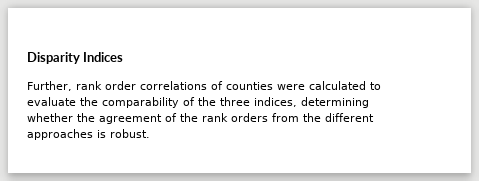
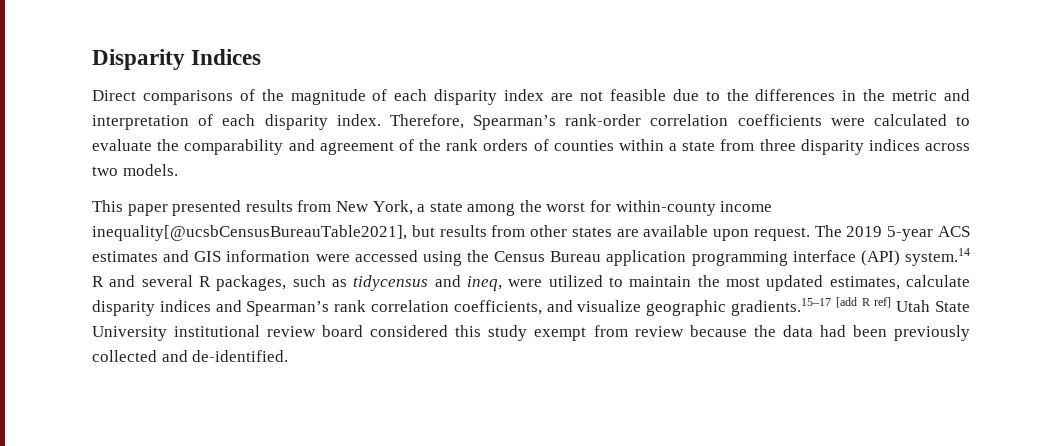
- Further, rank order correlations of counties were calculated to evaluate the comparability of the three indices, determining whether the agreement of the rank orders from the different approaches is robust.
+ Direct comparisons of the magnitude of each disparity index are not feasible due to the differences in the metric and interpretation of each disparity index. Therefore, Spearman’s rank-order correlation coefficients were calculated to evaluate the comparability and agreement of the rank orders of counties within a state from three disparity indices across two models.
+ This paper presented results from New York, a state among the worst for within-county income inequality[@ucsbCensusBureauTable2021], but results from other states are available upon request. The 2019 5-year ACS estimates and GIS information were accessed using the Census Bureau application programming interface (API) system.14 R and several R packages, such as tidycensus and ineq, were utilized to maintain the most updated estimates, calculate disparity indices and Spearman’s rank correlation coefficients, and visualize geographic gradients.15–17 [add R ref] Utah State University institutional review board considered this study exempt from review because the data had been previously collected and de-identified.

